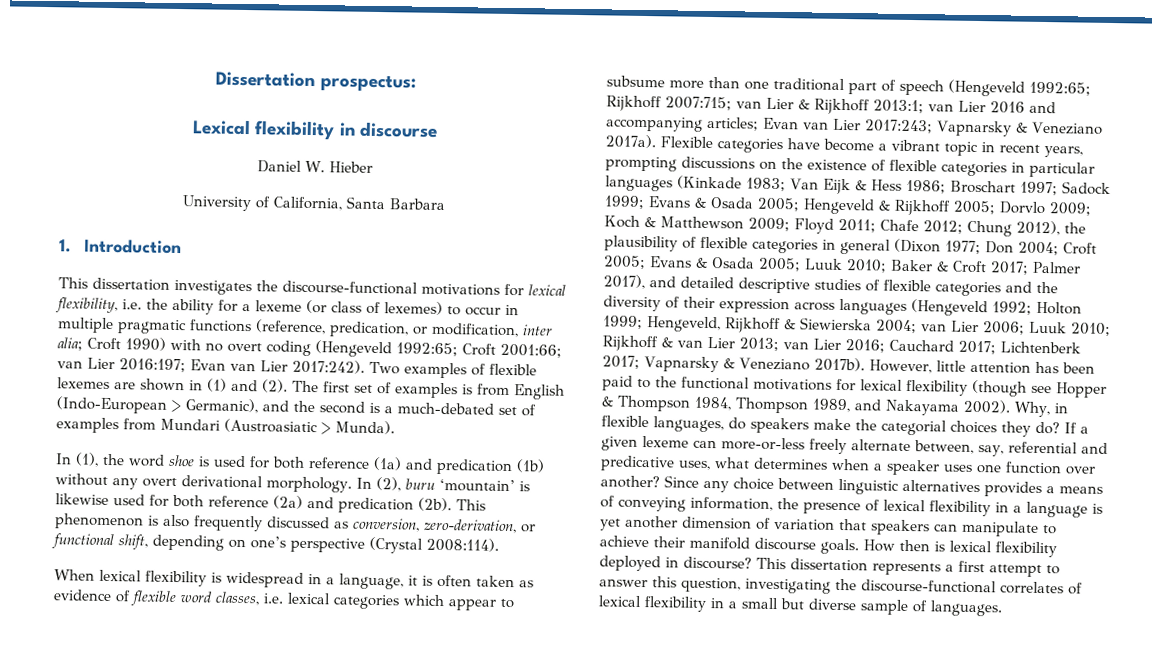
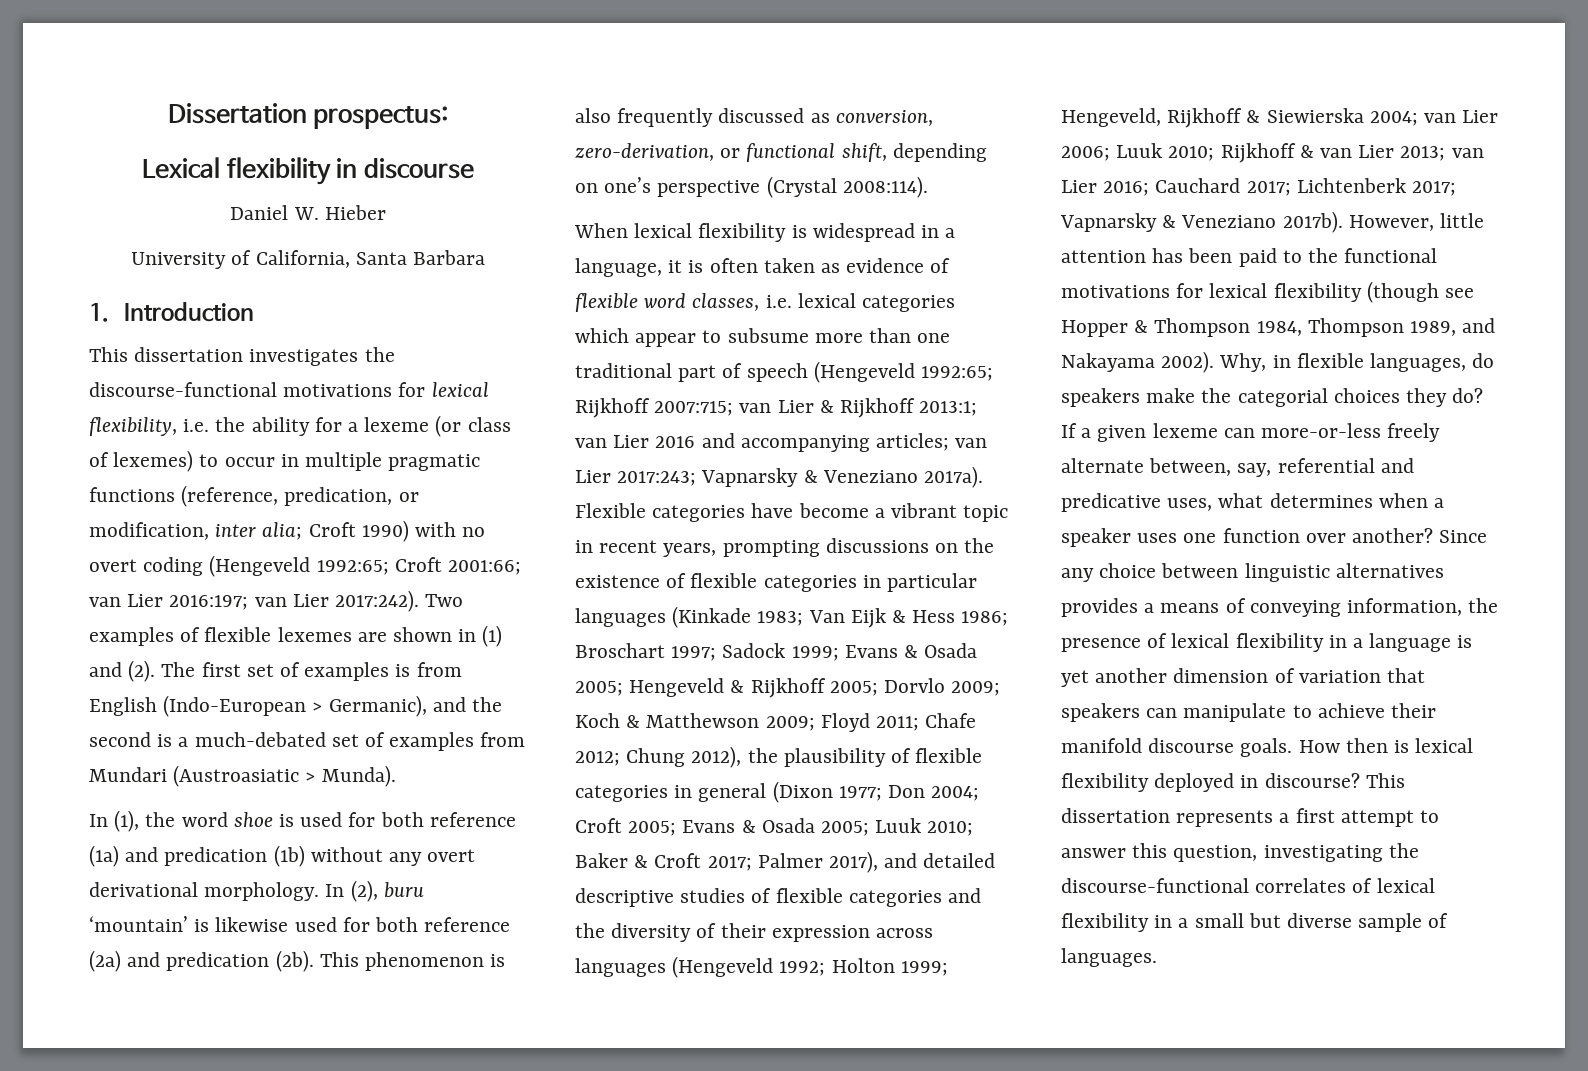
- This dissertation investigates the discourse-functional motivations for lexical flexibility, i.e. the ability for a lexeme (or class of lexemes) to occur in multiple pragmatic functions (reference, predication, or modification, inter alia; Croft 1990) with no overt coding (Hengeveld 1992:65; Croft 2001:66; van Lier 2016:197; Evan van Lier 2017:242).
+ This dissertation investigates the discourse-functional motivations for lexical flexibility, i.e. the ability for a lexeme (or class of lexemes) to occur in multiple pragmatic functions (reference, predication, or modification, inter alia; Croft 1990) with no overt coding (Hengeveld 1992:65; Croft 2001:66; van Lier 2016:197; van Lier 2017:242).
- When lexical flexibility is widespread in a language, it is often taken as evidence of flexible word classes, i.e. lexical categories which appear to subsume more than one traditional part of speech (Hengeveld 1992:65; Rijkhoff 2007:715; van Lier & Rijkhoff 2013:1; van Lier 2016 and accompanying articles; Evan van Lier 2017:243; Vapnarsky & Veneziano 2017a).
+ When lexical flexibility is widespread in a language, it is often taken as evidence of flexible word classes, i.e. lexical categories which appear to subsume more than one traditional part of speech (Hengeveld 1992:65; Rijkhoff 2007:715; van Lier & Rijkhoff 2013:1; van Lier 2016 and accompanying articles; van Lier 2017:243; Vapnarsky & Veneziano 2017a).

